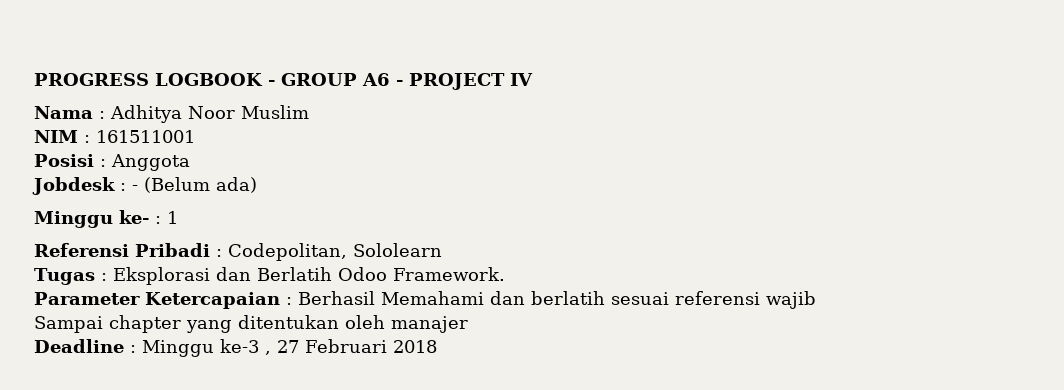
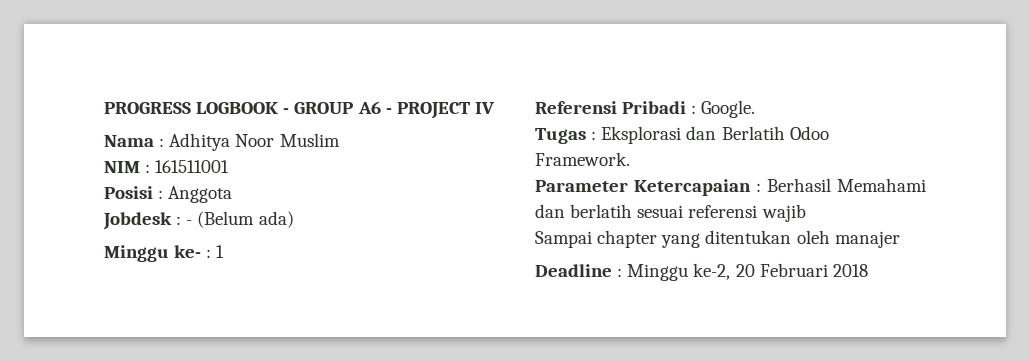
- Referensi Pribadi : Codepolitan, Sololearn
+ Referensi Pribadi : Google.
- Deadline : Minggu ke-3 , 27 Februari 2018
+ Deadline : Minggu ke-2, 20 Februari 2018

